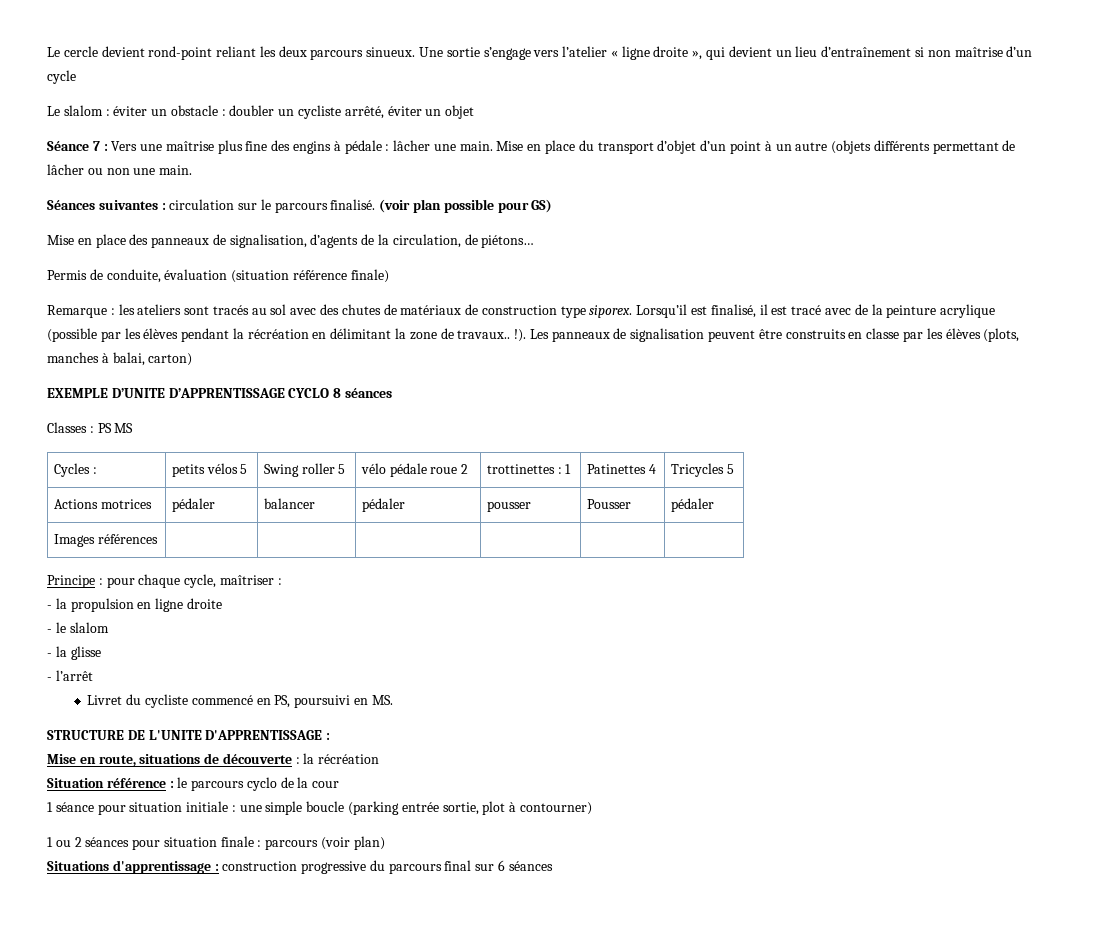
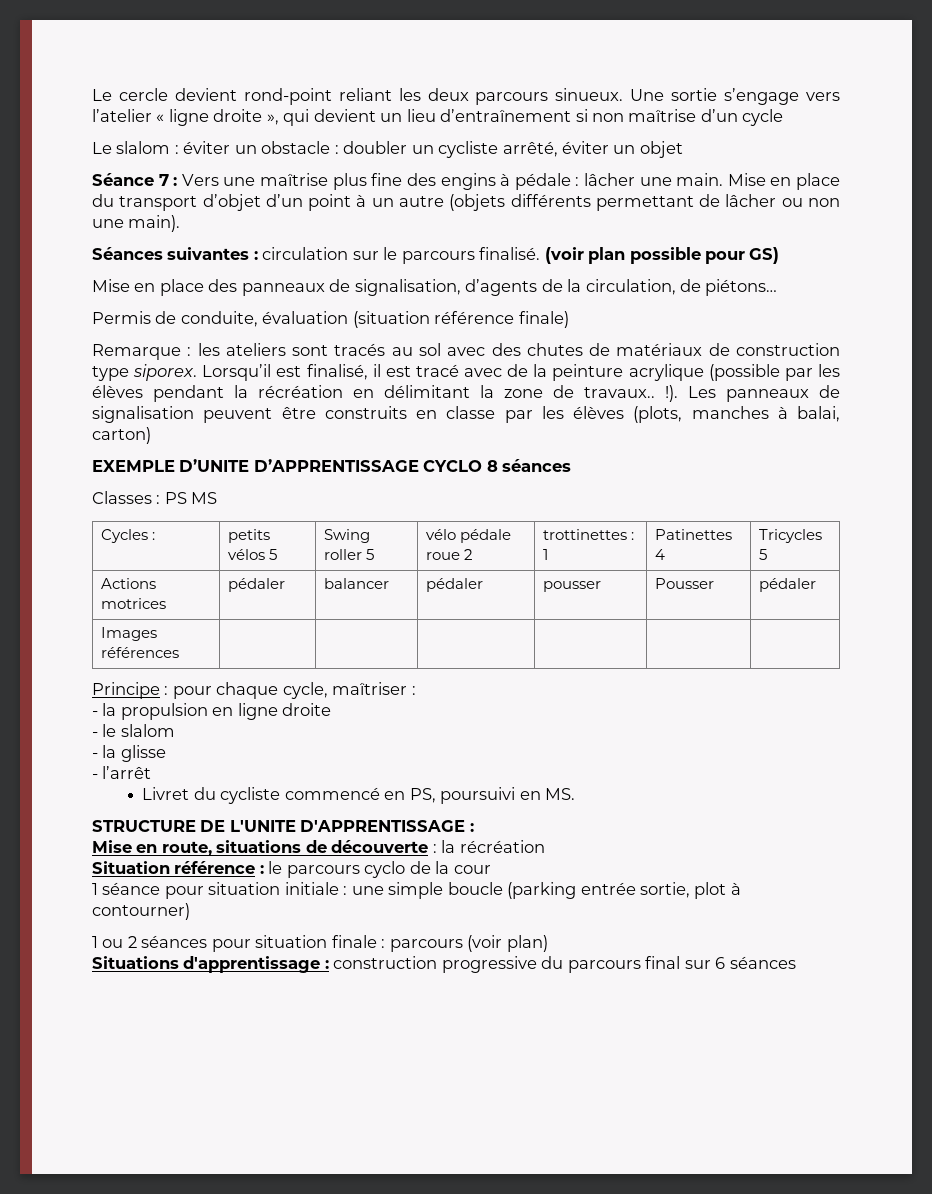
- Mise en place du transport d’objet d’un point à un autre (objets différents permettant de lâcher ou non une main.
+ Mise en place du transport d’objet d’un point à un autre (objets différents permettant de lâcher ou non une main).

